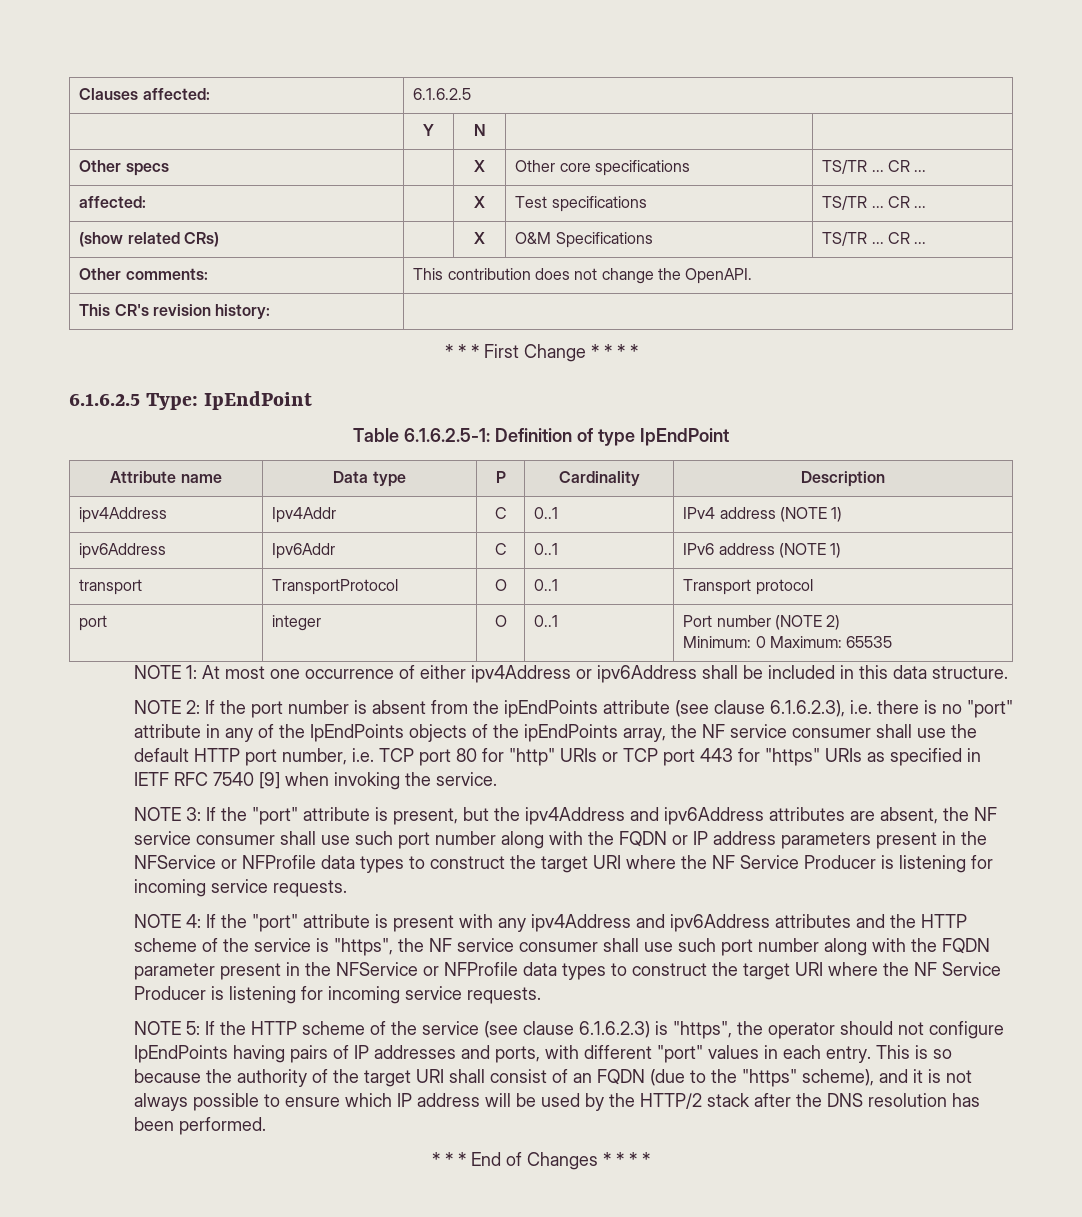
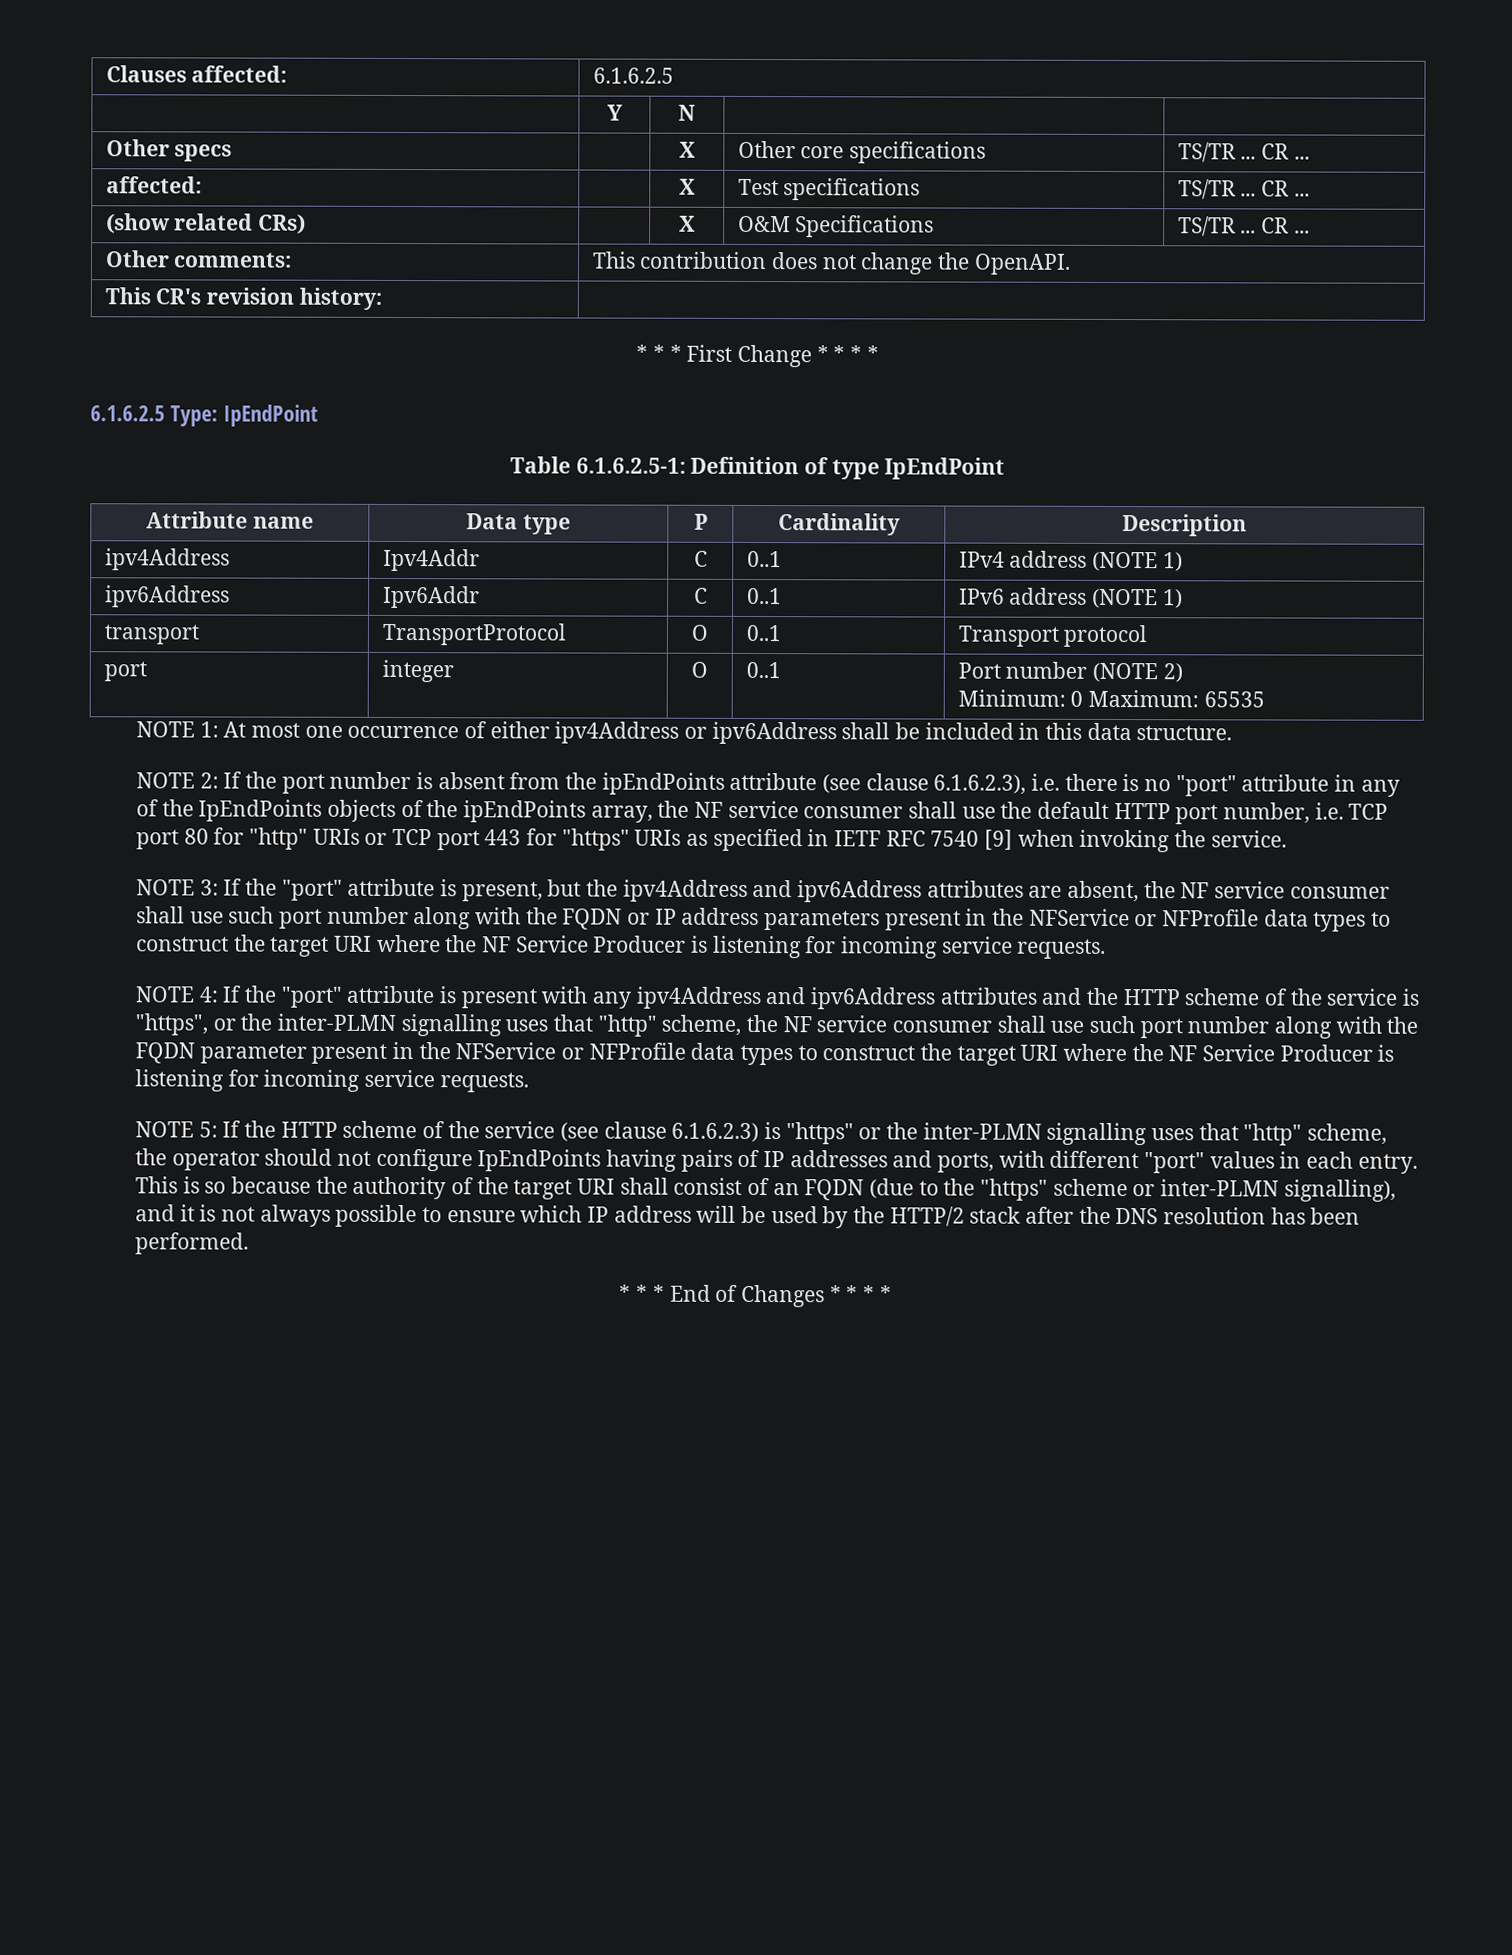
- If the "port" attribute is present with any ipv4Address and ipv6Address attributes and the HTTP scheme of the service is "https", the NF service consumer shall use such port number along with the FQDN parameter present in the NFService or NFProfile data types to construct the target URI where the NF Service Producer is listening for incoming service requests.
+ If the "port" attribute is present with any ipv4Address and ipv6Address attributes and the HTTP scheme of the service is "https", or the inter-PLMN signalling uses that "http" scheme, the NF service consumer shall use such port number along with the FQDN parameter present in the NFService or NFProfile data types to construct the target URI where the NF Service Producer is listening for incoming service requests.
- NOTE 5: If the HTTP scheme of the service (see clause 6.1.6.2.3) is "https", the operator should not configure IpEndPoints having pairs of IP addresses and ports, with different "port" values in each entry.
+ NOTE 5: If the HTTP scheme of the service (see clause 6.1.6.2.3) is "https" or the inter-PLMN signalling uses that "http" scheme, the operator should not configure IpEndPoints having pairs of IP addresses and ports, with different "port" values in each entry.
- This is so because the authority of the target URI shall consist of an FQDN (due to the "https" scheme), and it is not always possible to ensure which IP address will be used by the HTTP/2 stack after the DNS resolution has been performed.
+ This is so because the authority of the target URI shall consist of an FQDN (due to the "https" scheme or inter-PLMN signalling), and it is not always possible to ensure which IP address will be used by the HTTP/2 stack after the DNS resolution has been performed.

